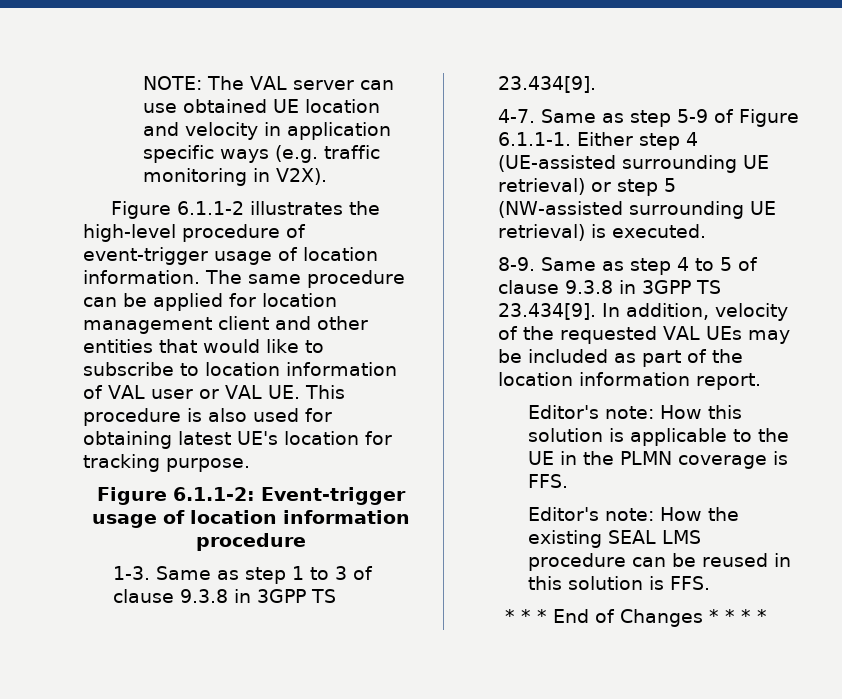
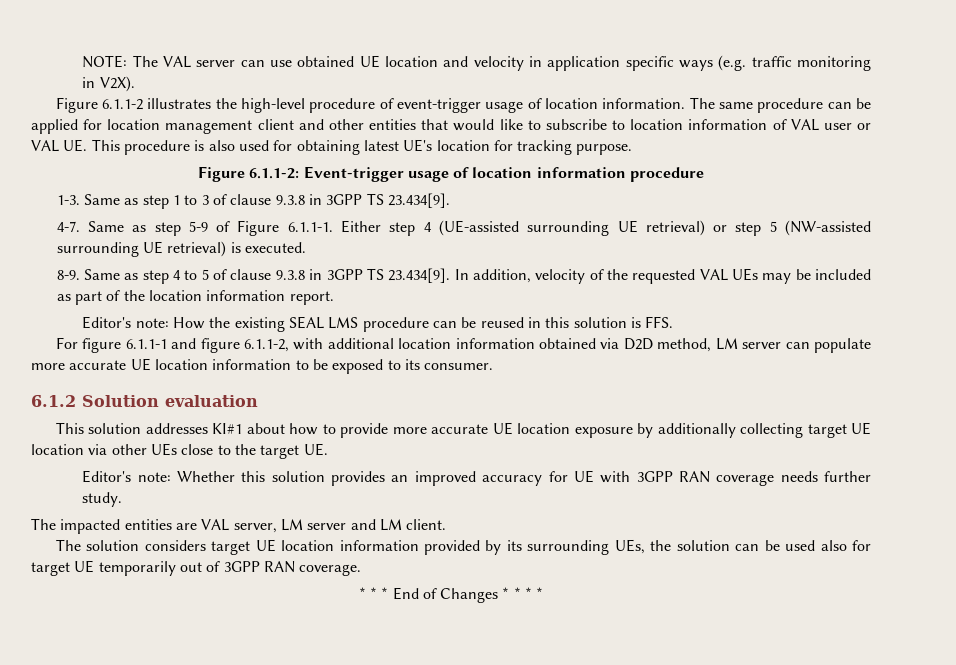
- Editor's note: How this solution is applicable to the UE in the PLMN coverage is FFS.
+ For figure 6.1.1-1 and figure 6.1.1-2, with additional location information obtained via D2D method, LM server can populate more accurate UE location information to be exposed to its consumer.
+ 6.1.2 Solution evaluation
+ This solution addresses KI#1 about how to provide more accurate UE location exposure by additionally collecting target UE location via other UEs close to the target UE.
+ Editor's note: Whether this solution provides an improved accuracy for UE with 3GPP RAN coverage needs further study.
+ The impacted entities are VAL server, LM server and LM client.
+ The solution considers target UE location information provided by its surrounding UEs, the solution can be used also for target UE temporarily out of 3GPP RAN coverage.

